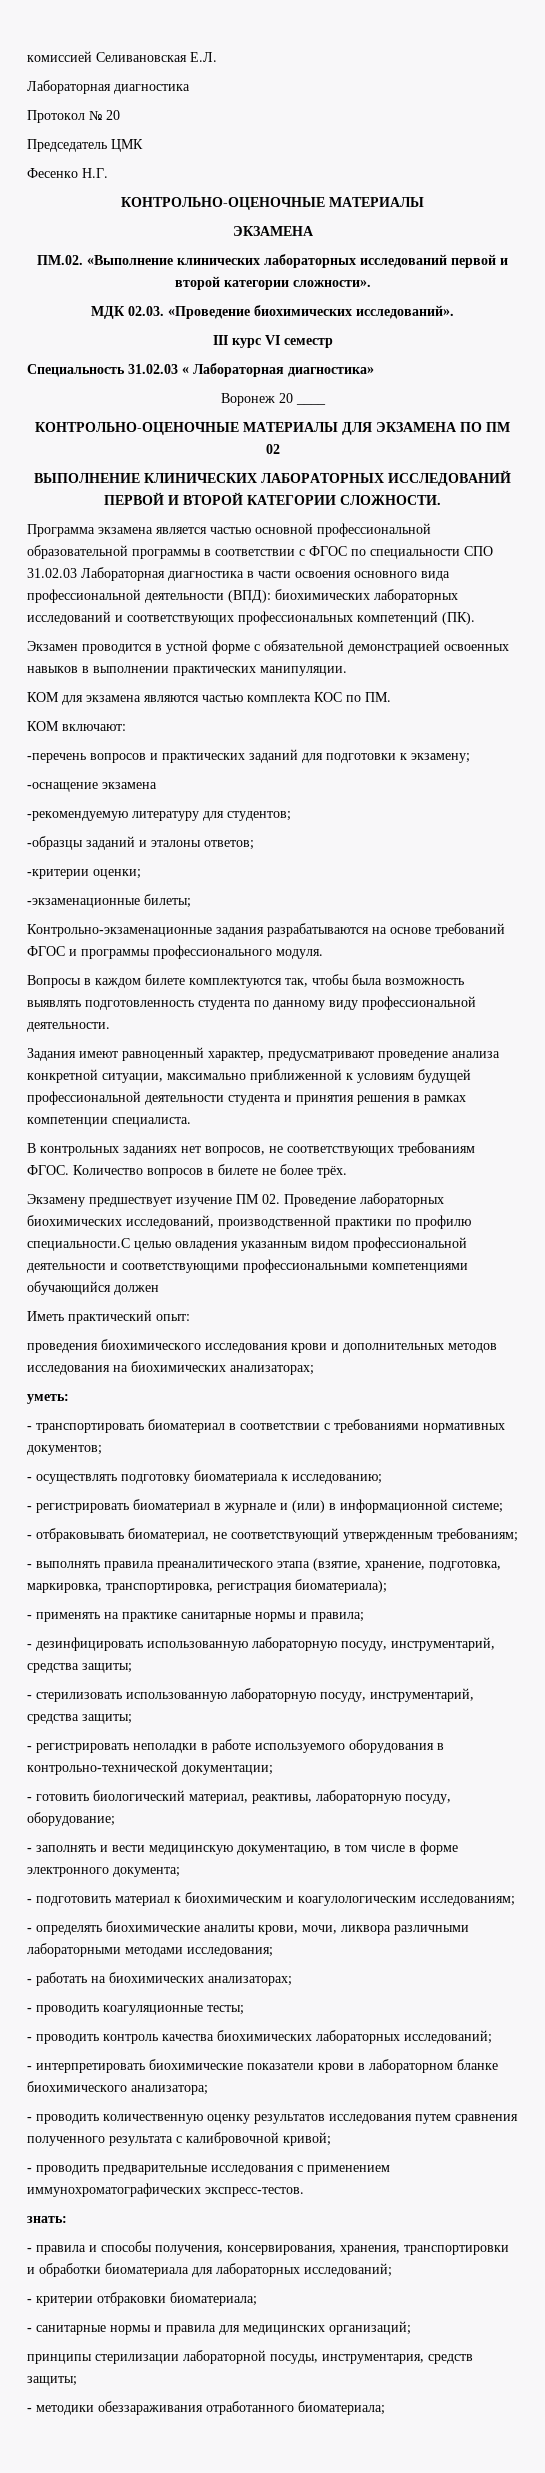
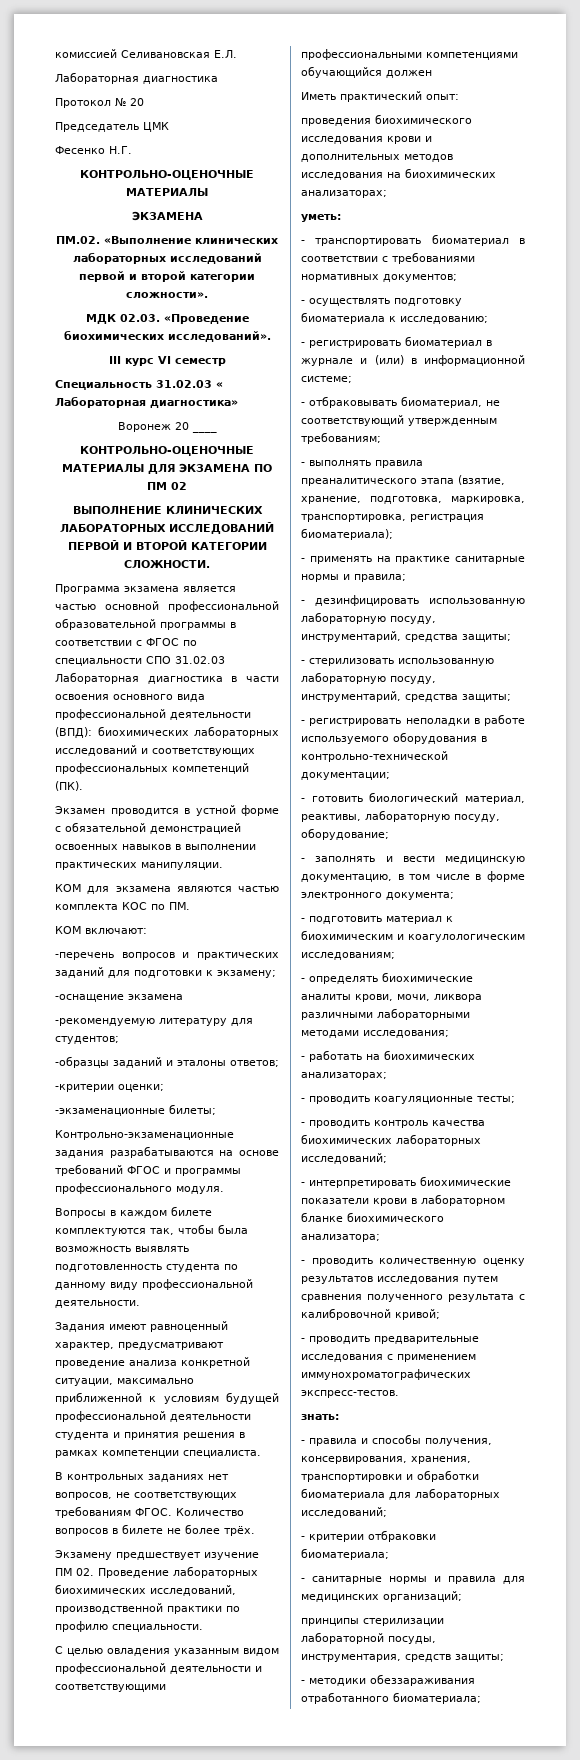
- Экзамену предшествует изучение ПМ 02. Проведение лабораторных биохимических исследований, производственной практики по профилю специальности.С целью овладения указанным видом профессиональной деятельности и соответствующими профессиональными компетенциями обучающийся должен
+ Экзамену предшествует изучение ПМ 02. Проведение лабораторных биохимических исследований, производственной практики по профилю специальности.
+ С целью овладения указанным видом профессиональной деятельности и соответствующими профессиональными компетенциями обучающийся должен

